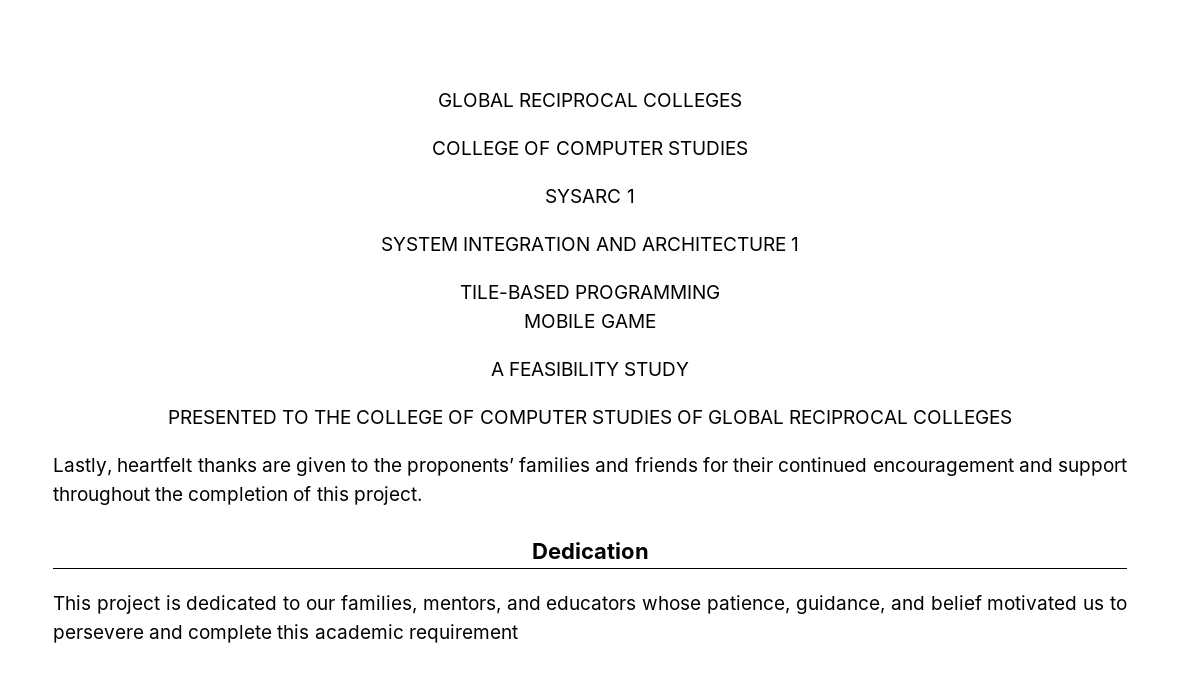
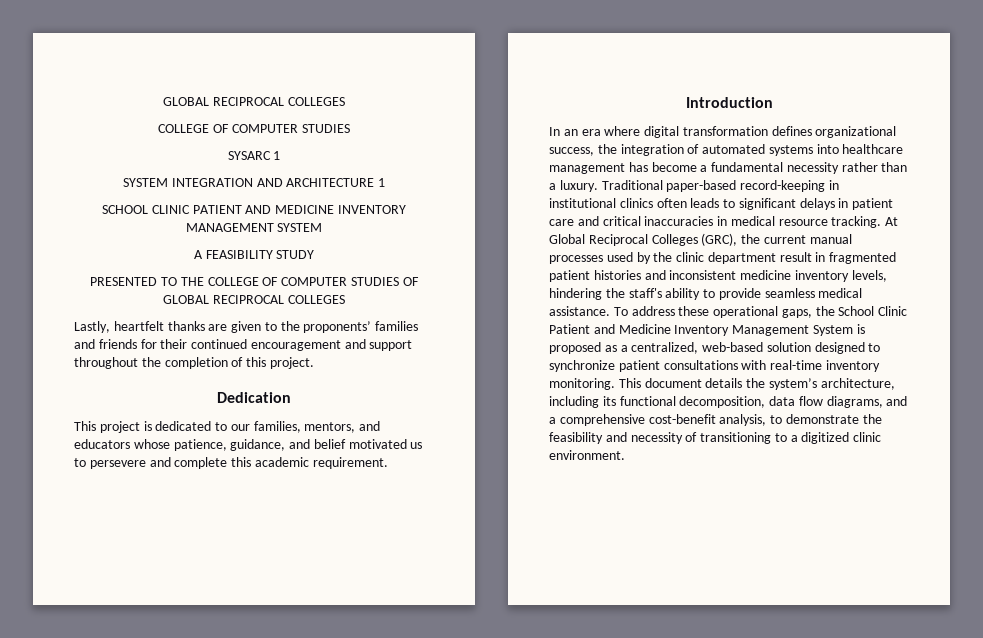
- TILE-BASED PROGRAMMING
- MOBILE GAME
+ SCHOOL CLINIC PATIENT AND MEDICINE INVENTORY MANAGEMENT SYSTEM
- This project is dedicated to our families, mentors, and educators whose patience, guidance, and belief motivated us to persevere and complete this academic requirement
+ This project is dedicated to our families, mentors, and educators whose patience, guidance, and belief motivated us to persevere and complete this academic requirement.
+ Introduction
+ In an era where digital transformation defines organizational success, the integration of automated systems into healthcare management has become a fundamental necessity rather than a luxury. Traditional paper-based record-keeping in institutional clinics often leads to significant delays in patient care and critical inaccuracies in medical resource tracking. At Global Reciprocal Colleges (GRC), the current manual processes used by the clinic department result in fragmented patient histories and inconsistent medicine inventory levels, hindering the staff's ability to provide seamless medical assistance. To address these operational gaps, the School Clinic Patient and Medicine Inventory Management System is proposed as a centralized, web-based solution designed to synchronize patient consultations with real-time inventory monitoring. This document details the system’s architecture, including its functional decomposition, data flow diagrams, and a comprehensive cost-benefit analysis, to demonstrate the feasibility and necessity of transitioning to a digitized clinic environment.

